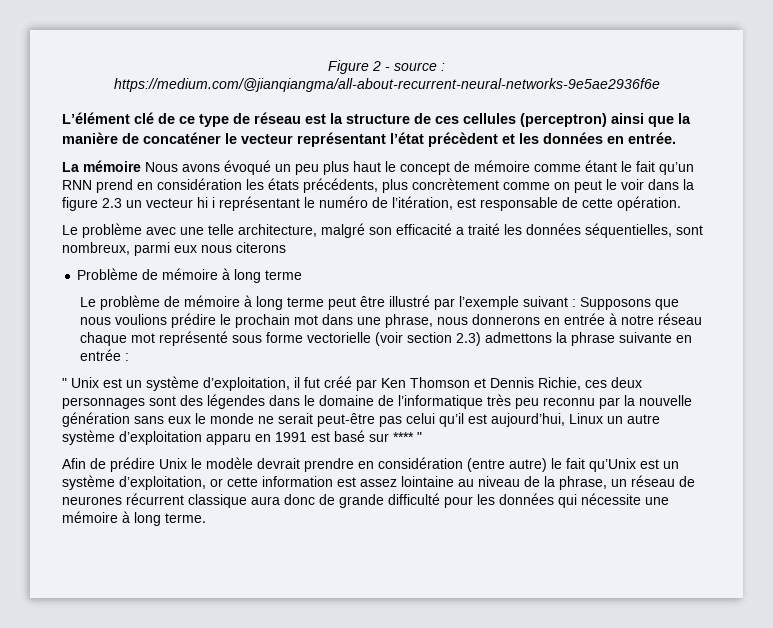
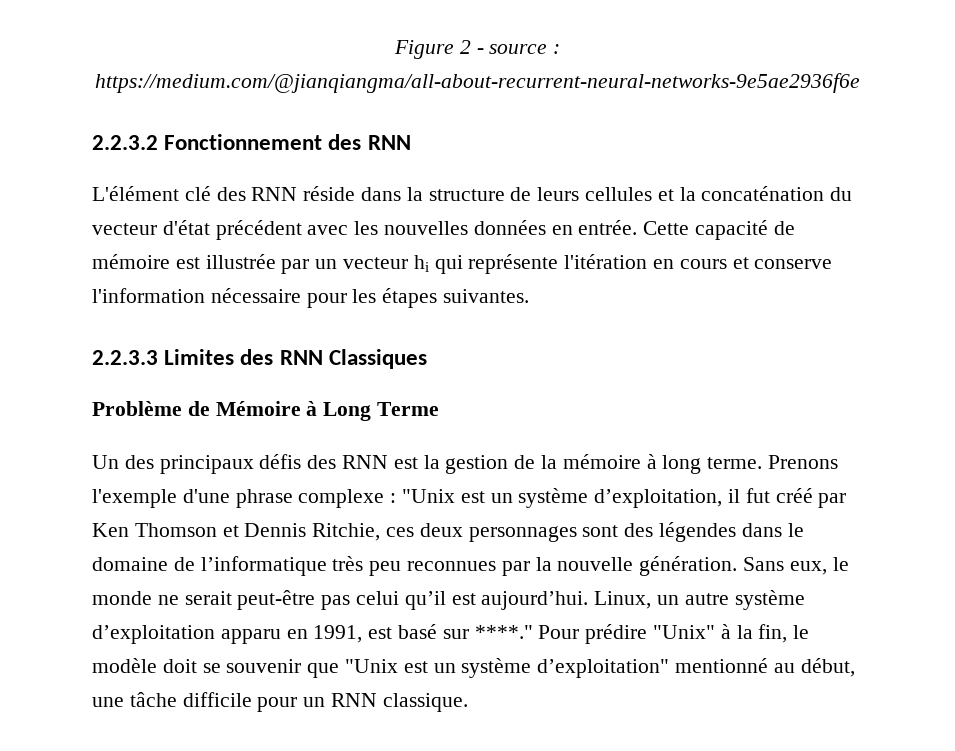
- L’élément clé de ce type de réseau est la structure de ces cellules (perceptron) ainsi que la manière de concaténer le vecteur représentant l’état précèdent et les données en entrée.
- La mémoire Nous avons évoqué un peu plus haut le concept de mémoire comme étant le fait qu’un RNN prend en considération les états précédents, plus concrètement comme on peut le voir dans la figure 2.3 un vecteur hi i représentant le numéro de l’itération, est responsable de cette opération.
- Le problème avec une telle architecture, malgré son efficacité a traité les données séquentielles, sont nombreux, parmi eux nous citerons
- Problème de mémoire à long terme
- Le problème de mémoire à long terme peut être illustré par l’exemple suivant : Supposons que nous voulions prédire le prochain mot dans une phrase, nous donnerons en entrée à notre réseau chaque mot représenté sous forme vectorielle (voir section 2.3) admettons la phrase suivante en entrée :
- " Unix est un système d’exploitation, il fut créé par Ken Thomson et Dennis Richie, ces deux personnages sont des légendes dans le domaine de l’informatique très peu reconnu par la nouvelle génération sans eux le monde ne serait peut-être pas celui qu’il est aujourd’hui, Linux un autre système d’exploitation apparu en 1991 est basé sur **** "
- Afin de prédire Unix le modèle devrait prendre en considération (entre autre) le fait qu’Unix est un système d’exploitation, or cette information est assez lointaine au niveau de la phrase, un réseau de neurones récurrent classique aura donc de grande difficulté pour les données qui nécessite une mémoire à long terme.
+ 2.2.3.2 Fonctionnement des RNN
+ L'élément clé des RNN réside dans la structure de leurs cellules et la concaténation du vecteur d'état précédent avec les nouvelles données en entrée. Cette capacité de mémoire est illustrée par un vecteur hi qui représente l'itération en cours et conserve l'information nécessaire pour les étapes suivantes.
+ 2.2.3.3 Limites des RNN Classiques
+ Problème de Mémoire à Long Terme
+ Un des principaux défis des RNN est la gestion de la mémoire à long terme. Prenons l'exemple d'une phrase complexe : "Unix est un système d’exploitation, il fut créé par Ken Thomson et Dennis Ritchie, ces deux personnages sont des légendes dans le domaine de l’informatique très peu reconnues par la nouvelle génération. Sans eux, le monde ne serait peut-être pas celui qu’il est aujourd’hui. Linux, un autre système d’exploitation apparu en 1991, est basé sur ****." Pour prédire "Unix" à la fin, le modèle doit se souvenir que "Unix est un système d’exploitation" mentionné au début, une tâche difficile pour un RNN classique.

